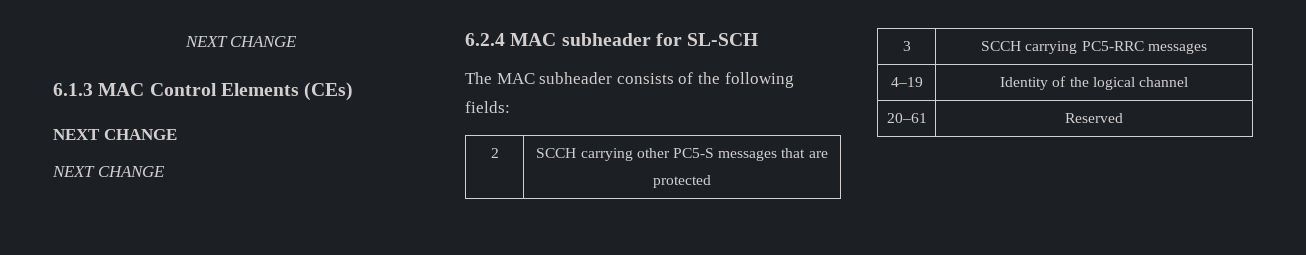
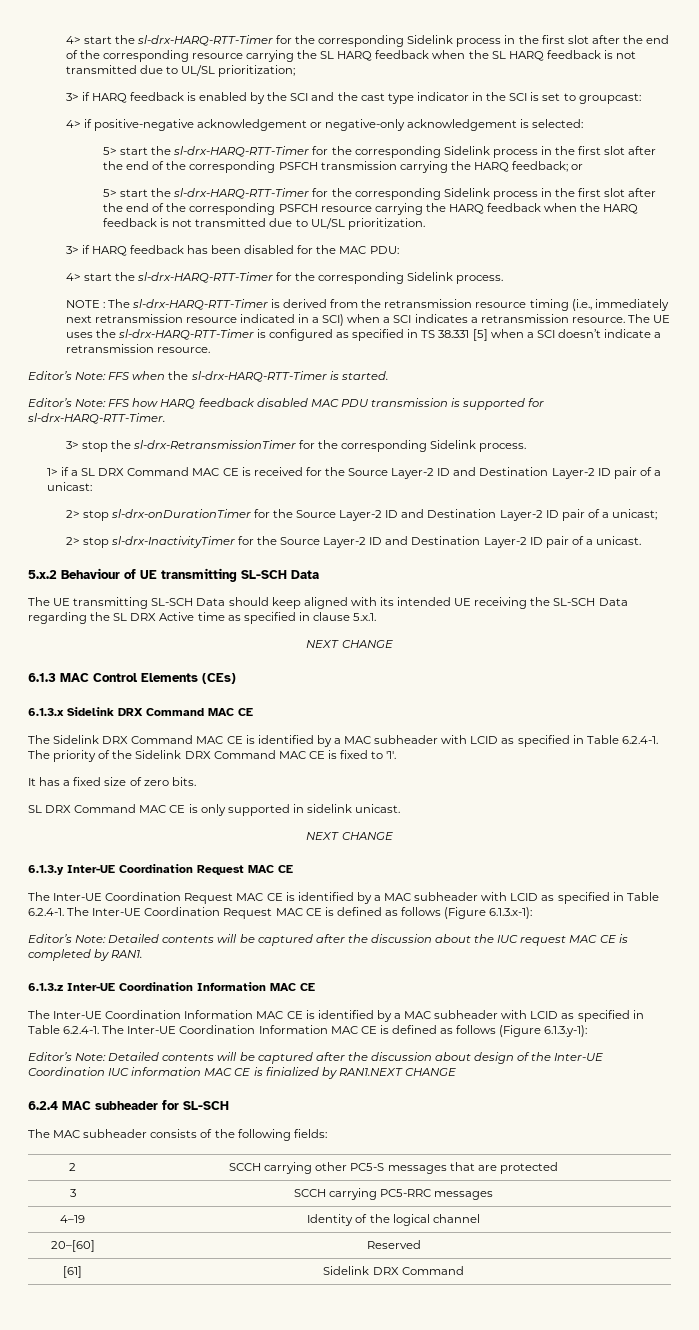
+ 4> start the sl-drx-HARQ-RTT-Timer for the corresponding Sidelink process in the first slot after the end of the corresponding resource carrying the SL HARQ feedback when the SL HARQ feedback is not transmitted due to UL/SL prioritization;
+ 3> if HARQ feedback is enabled by the SCI and the cast type indicator in the SCI is set to groupcast:
+ 4> if positive-negative acknowledgement or negative-only acknowledgement is selected:
+ 5> start the sl-drx-HARQ-RTT-Timer for the corresponding Sidelink process in the first slot after the end of the corresponding PSFCH transmission carrying the HARQ feedback; or
+ 5> start the sl-drx-HARQ-RTT-Timer for the corresponding Sidelink process in the first slot after the end of the corresponding PSFCH resource carrying the HARQ feedback when the HARQ feedback is not transmitted due to UL/SL prioritization.
+ 3> if HARQ feedback has been disabled for the MAC PDU:
+ 4> start the sl-drx-HARQ-RTT-Timer for the corresponding Sidelink process.
+ NOTE : The sl-drx-HARQ-RTT-Timer is derived from the retransmission resource timing (i.e., immediately next retransmission resource indicated in a SCI) when a SCI indicates a retransmission resource. The UE uses the sl-drx-HARQ-RTT-Timer is configured as specified in TS 38.331 [5] when a SCI doesn’t indicate a retransmission resource.
+ Editor’s Note: FFS when the sl-drx-HARQ-RTT-Timer is started.
+ Editor’s Note: FFS how HARQ feedback disabled MAC PDU transmission is supported for sl-drx-HARQ-RTT-Timer.
+ 3> stop the sl-drx-RetransmissionTimer for the corresponding Sidelink process.
+ 1> if a SL DRX Command MAC CE is received for the Source Layer-2 ID and Destination Layer-2 ID pair of a unicast:
+ 2> stop sl-drx-onDurationTimer for the Source Layer-2 ID and Destination Layer-2 ID pair of a unicast;
+ 2> stop sl-drx-InactivityTimer for the Source Layer-2 ID and Destination Layer-2 ID pair of a unicast.
+ 5.x.2 Behaviour of UE transmitting SL-SCH Data
+ The UE transmitting SL-SCH Data should keep aligned with its intended UE receiving the SL-SCH Data regarding the SL DRX Active time as specified in clause 5.x.1.
  6.1.3 MAC Control Elements (CEs)
+ 6.1.3.x Sidelink DRX Command MAC CE
+ The Sidelink DRX Command MAC CE is identified by a MAC subheader with LCID as specified in Table 6.2.4-1. The priority of the Sidelink DRX Command MAC CE is fixed to '1'.
+ It has a fixed size of zero bits.
+ SL DRX Command MAC CE is only supported in sidelink unicast.
  NEXT CHANGE
- NEXT CHANGE
+ 6.1.3.y Inter-UE Coordination Request MAC CE
+ The Inter-UE Coordination Request MAC CE is identified by a MAC subheader with LCID as specified in Table 6.2.4-1. The Inter-UE Coordination Request MAC CE is defined as follows (Figure 6.1.3.x-1):
+ Editor’s Note: Detailed contents will be captured after the discussion about the IUC request MAC CE is completed by RAN1.
+ 6.1.3.z Inter-UE Coordination Information MAC CE
+ The Inter-UE Coordination Information MAC CE is identified by a MAC subheader with LCID as specified in Table 6.2.4-1. The Inter-UE Coordination Information MAC CE is defined as follows (Figure 6.1.3.y-1):
+ Editor’s Note: Detailed contents will be captured after the discussion about design of the Inter-UE Coordination IUC information MAC CE is finialized by RAN1.NEXT CHANGE
- 20–61 | Reserved
+ 20–[60] | Reserved
+ [61] | Sidelink DRX Command

